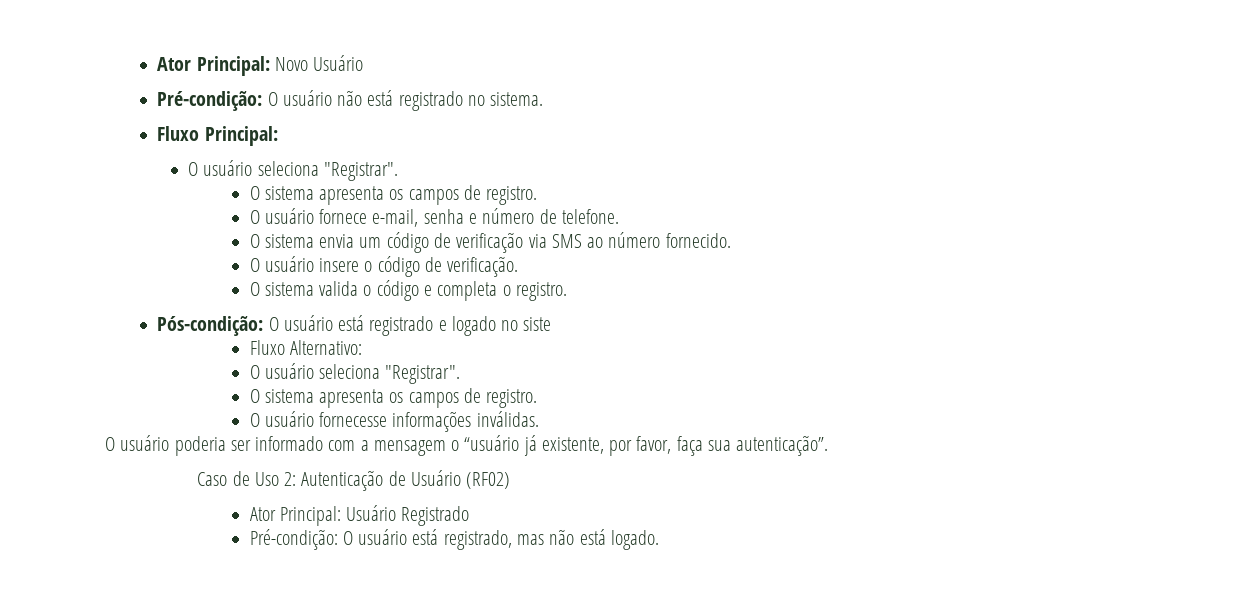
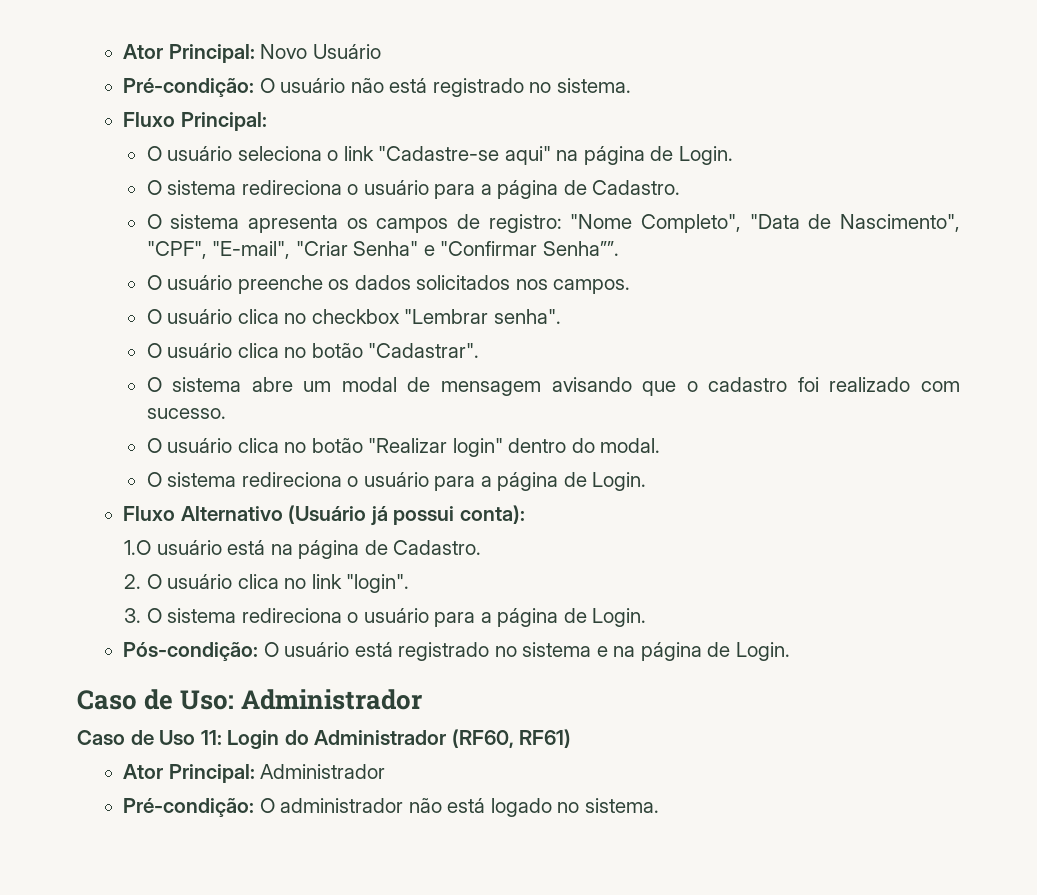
  Fluxo Principal:
- O usuário seleciona "Registrar".
- O sistema apresenta os campos de registro.
- O usuário fornece e-mail, senha e número de telefone.
- O sistema envia um código de verificação via SMS ao número fornecido.
- O usuário insere o código de verificação.
- O sistema valida o código e completa o registro.
+ O usuário seleciona o link "Cadastre-se aqui" na página de Login.
+ O sistema redireciona o usuário para a página de Cadastro.
+ O sistema apresenta os campos de registro: "Nome Completo", "Data de Nascimento", "CPF", "E-mail", "Criar Senha" e "Confirmar Senha””.
+ O usuário preenche os dados solicitados nos campos.
+ O usuário clica no checkbox "Lembrar senha".
+ O usuário clica no botão "Cadastrar".
+ O sistema abre um modal de mensagem avisando que o cadastro foi realizado com sucesso.
+ O usuário clica no botão "Realizar login" dentro do modal.
+ O sistema redireciona o usuário para a página de Login.
+ Fluxo Alternativo (Usuário já possui conta):
+ 1.O usuário está na página de Cadastro.
+ 2. O usuário clica no link "login".
+ 3. O sistema redireciona o usuário para a página de Login.
- Pós-condição: O usuário está registrado e logado no siste
- Fluxo Alternativo:
- O usuário seleciona "Registrar".
- O sistema apresenta os campos de registro.
- O usuário fornecesse informações inválidas.
- O usuário poderia ser informado com a mensagem o “usuário já existente, por favor, faça sua autenticação”.
- Caso de Uso 2: Autenticação de Usuário (RF02)
- Ator Principal: Usuário Registrado
- Pré-condição: O usuário está registrado, mas não está logado.
+ Pós-condição: O usuário está registrado no sistema e na página de Login.
+ Caso de Uso: Administrador
+ Caso de Uso 11: Login do Administrador (RF60, RF61)
+ Ator Principal: Administrador
+ Pré-condição: O administrador não está logado no sistema.

